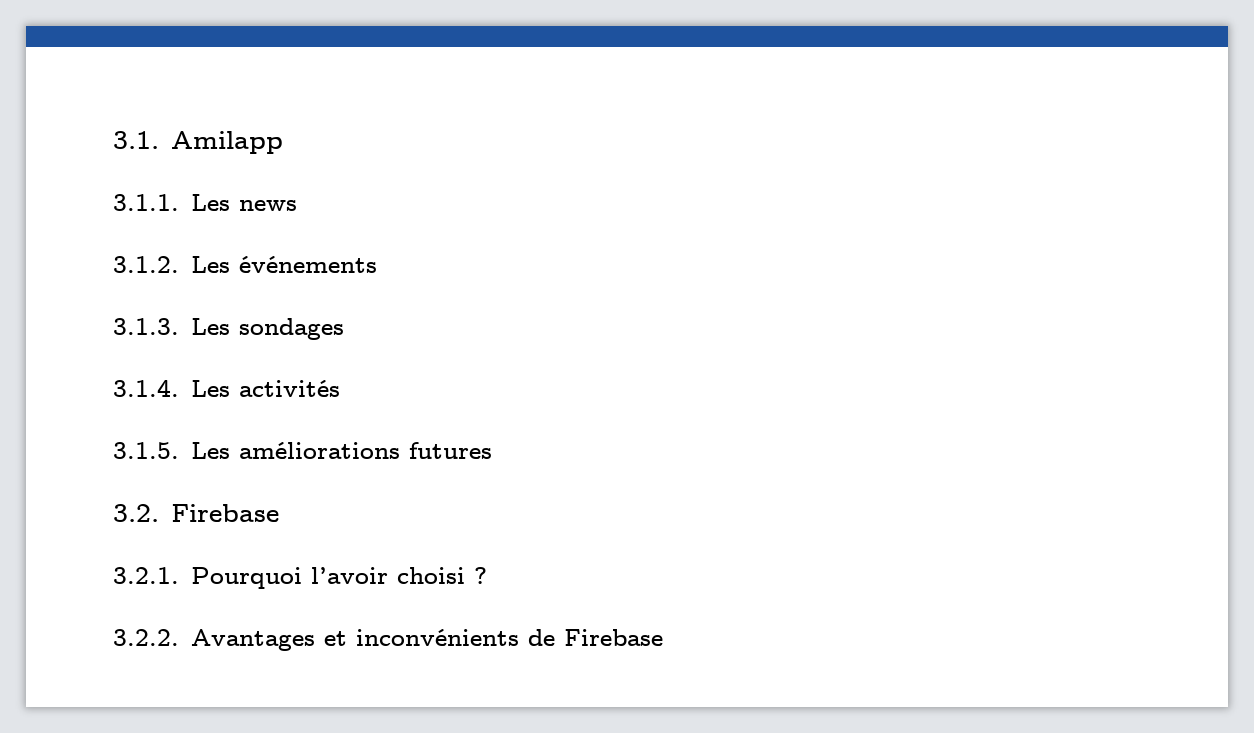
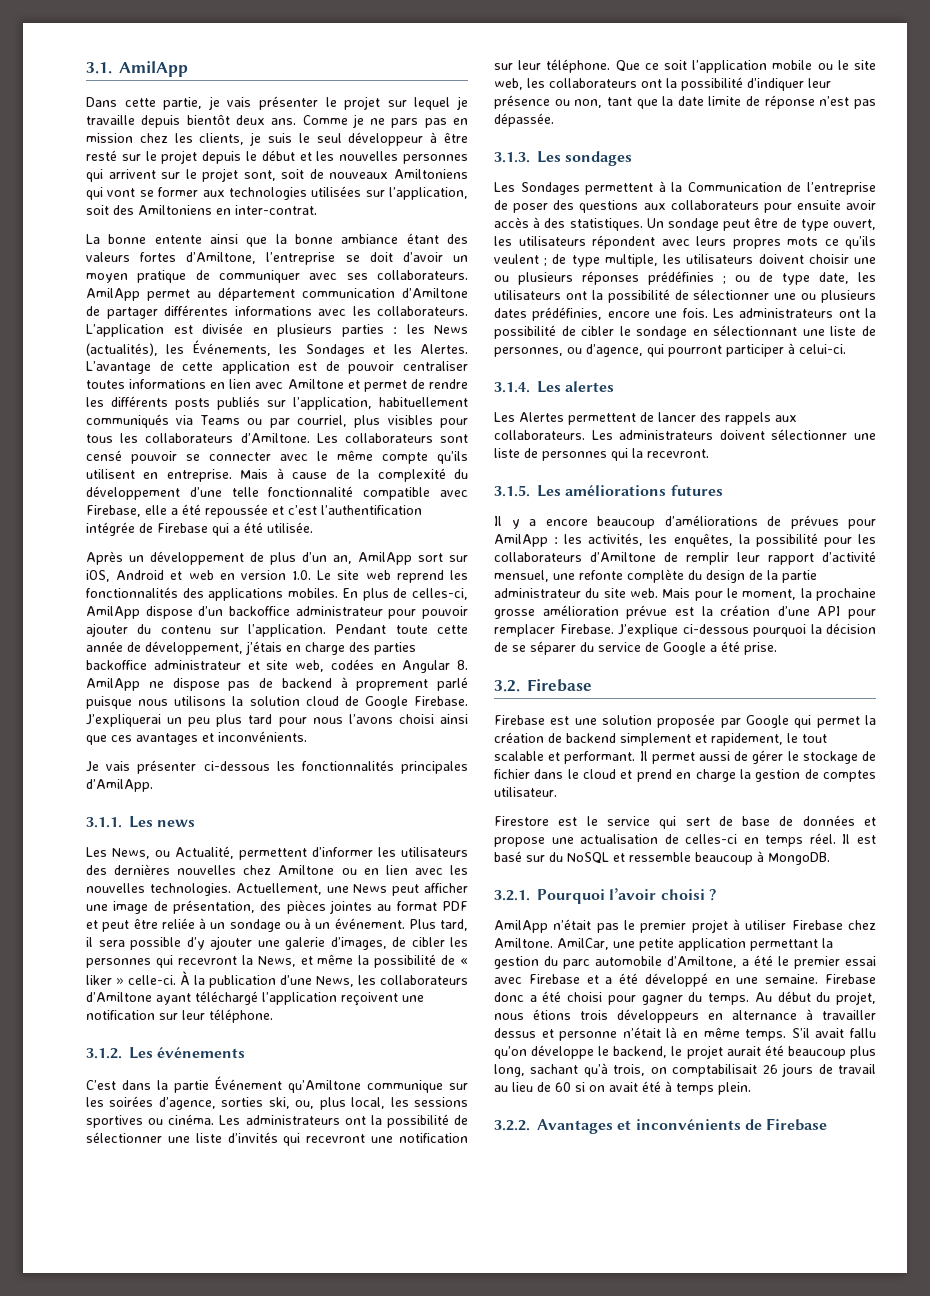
- 3.1. Amilapp
+ 3.1. AmilApp
+ Dans cette partie, je vais présenter le projet sur lequel je travaille depuis bientôt deux ans. Comme je ne pars pas en mission chez les clients, je suis le seul développeur à être resté sur le projet depuis le début et les nouvelles personnes qui arrivent sur le projet sont, soit de nouveaux Amiltoniens qui vont se former aux technologies utilisées sur l’application, soit des Amiltoniens en inter-contrat.
+ La bonne entente ainsi que la bonne ambiance étant des valeurs fortes d’Amiltone, l’entreprise se doit d’avoir un moyen pratique de communiquer avec ses collaborateurs. AmilApp permet au département communication d’Amiltone de partager différentes informations avec les collaborateurs. L’application est divisée en plusieurs parties : les News (actualités), les Événements, les Sondages et les Alertes. L’avantage de cette application est de pouvoir centraliser toutes informations en lien avec Amiltone et permet de rendre les différents posts publiés sur l’application, habituellement communiqués via Teams ou par courriel, plus visibles pour tous les collaborateurs d’Amiltone. Les collaborateurs sont censé pouvoir se connecter avec le même compte qu’ils utilisent en entreprise. Mais à cause de la complexité du développement d’une telle fonctionnalité compatible avec Firebase, elle a été repoussée et c’est l’authentification intégrée de Firebase qui a été utilisée.
+ Après un développement de plus d’un an, AmilApp sort sur iOS, Android et web en version 1.0. Le site web reprend les fonctionnalités des applications mobiles. En plus de celles-ci, AmilApp dispose d’un backoffice administrateur pour pouvoir ajouter du contenu sur l’application. Pendant toute cette année de développement, j’étais en charge des parties backoffice administrateur et site web, codées en Angular 8. AmilApp ne dispose pas de backend à proprement parlé puisque nous utilisons la solution cloud de Google Firebase. J’expliquerai un peu plus tard pour nous l’avons choisi ainsi que ces avantages et inconvénients.
+ Je vais présenter ci-dessous les fonctionnalités principales d’AmilApp.
  3.1.1. Les news
+ Les News, ou Actualité, permettent d’informer les utilisateurs des dernières nouvelles chez Amiltone ou en lien avec les nouvelles technologies. Actuellement, une News peut afficher une image de présentation, des pièces jointes au format PDF et peut être reliée à un sondage ou à un événement. Plus tard, il sera possible d’y ajouter une galerie d’images, de cibler les personnes qui recevront la News, et même la possibilité de « liker » celle-ci. À la publication d’une News, les collaborateurs d’Amiltone ayant téléchargé l’application reçoivent une notification sur leur téléphone.
  3.1.2. Les événements
+ C’est dans la partie Événement qu’Amiltone communique sur les soirées d’agence, sorties ski, ou, plus local, les sessions sportives ou cinéma. Les administrateurs ont la possibilité de sélectionner une liste d’invités qui recevront une notification sur leur téléphone. Que ce soit l’application mobile ou le site web, les collaborateurs ont la possibilité d’indiquer leur présence ou non, tant que la date limite de réponse n’est pas dépassée.
  3.1.3. Les sondages
- 3.1.4. Les activités
+ Les Sondages permettent à la Communication de l’entreprise de poser des questions aux collaborateurs pour ensuite avoir accès à des statistiques. Un sondage peut être de type ouvert, les utilisateurs répondent avec leurs propres mots ce qu’ils veulent ; de type multiple, les utilisateurs doivent choisir une ou plusieurs réponses prédéfinies ; ou de type date, les utilisateurs ont la possibilité de sélectionner une ou plusieurs dates prédéfinies, encore une fois. Les administrateurs ont la possibilité de cibler le sondage en sélectionnant une liste de personnes, ou d’agence, qui pourront participer à celui-ci.
+ 3.1.4. Les alertes
+ Les Alertes permettent de lancer des rappels aux collaborateurs. Les administrateurs doivent sélectionner une liste de personnes qui la recevront.
  3.1.5. Les améliorations futures
+ Il y a encore beaucoup d’améliorations de prévues pour AmilApp : les activités, les enquêtes, la possibilité pour les collaborateurs d’Amiltone de remplir leur rapport d’activité mensuel, une refonte complète du design de la partie administrateur du site web. Mais pour le moment, la prochaine grosse amélioration prévue est la création d’une API pour remplacer Firebase. J’explique ci-dessous pourquoi la décision de se séparer du service de Google a été prise.
  3.2. Firebase
+ Firebase est une solution proposée par Google qui permet la création de backend simplement et rapidement, le tout scalable et performant. Il permet aussi de gérer le stockage de fichier dans le cloud et prend en charge la gestion de comptes utilisateur.
+ Firestore est le service qui sert de base de données et propose une actualisation de celles-ci en temps réel. Il est basé sur du NoSQL et ressemble beaucoup à MongoDB.
+ AmilApp n’était pas le premier projet à utiliser Firebase chez Amiltone. AmilCar, une petite application permettant la gestion du parc automobile d’Amiltone, a été le premier essai avec Firebase et a été développé en une semaine. Firebase donc a été choisi pour gagner du temps. Au début du projet, nous étions trois développeurs en alternance à travailler dessus et personne n’était là en même temps. S’il avait fallu qu’on développe le backend, le projet aurait été beaucoup plus long, sachant qu’à trois, on comptabilisait 26 jours de travail au lieu de 60 si on avait été à temps plein.

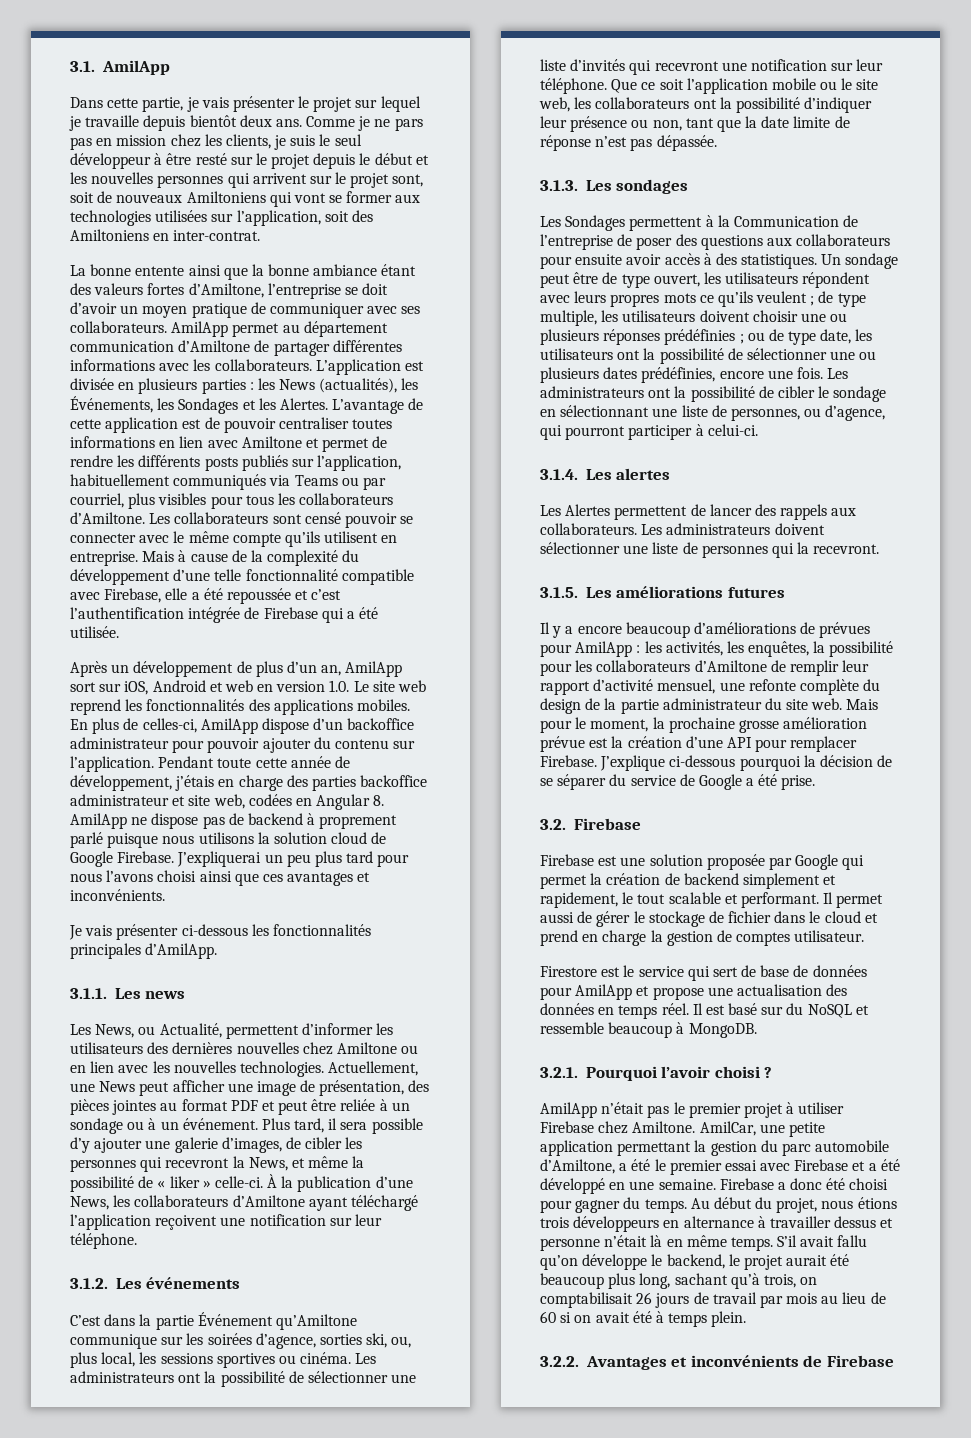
- Firestore est le service qui sert de base de données et propose une actualisation de celles-ci en temps réel.
+ Firestore est le service qui sert de base de données pour AmilApp et propose une actualisation des données en temps réel.
- Firebase donc a été choisi pour gagner du temps.
+ Firebase a donc été choisi pour gagner du temps.
- S’il avait fallu qu’on développe le backend, le projet aurait été beaucoup plus long, sachant qu’à trois, on comptabilisait 26 jours de travail au lieu de 60 si on avait été à temps plein.
+ S’il avait fallu qu’on développe le backend, le projet aurait été beaucoup plus long, sachant qu’à trois, on comptabilisait 26 jours de travail par mois au lieu de 60 si on avait été à temps plein.

